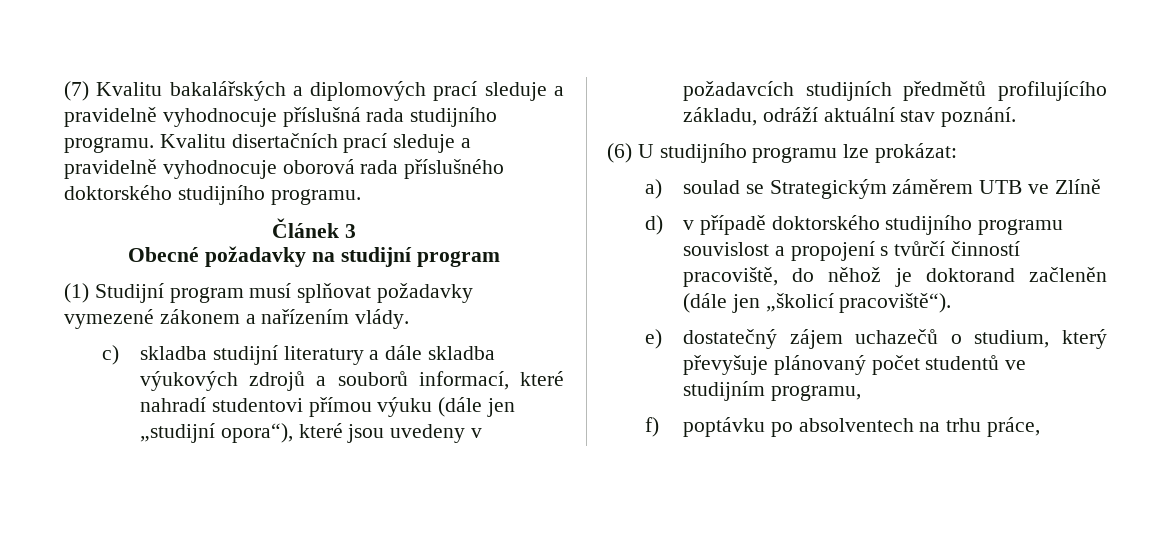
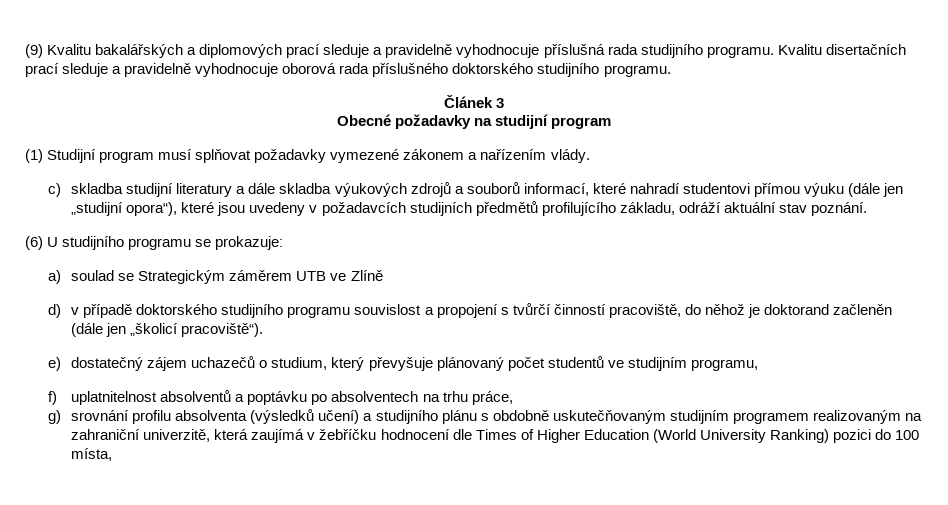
- (7) Kvalitu bakalářských a diplomových prací sleduje a pravidelně vyhodnocuje příslušná rada studijního programu.
+ (9) Kvalitu bakalářských a diplomových prací sleduje a pravidelně vyhodnocuje příslušná rada studijního programu.
- (6) U studijního programu lze prokázat:
+ (6) U studijního programu se prokazuje:
- f) poptávku po absolventech na trhu práce,
+ f) uplatnitelnost absolventů a poptávku po absolventech na trhu práce,
+ g) srovnání profilu absolventa (výsledků učení) a studijního plánu s obdobně uskutečňovaným studijním programem realizovaným na zahraniční univerzitě, která zaujímá v žebříčku hodnocení dle Times of Higher Education (World University Ranking) pozici do 100 místa,

